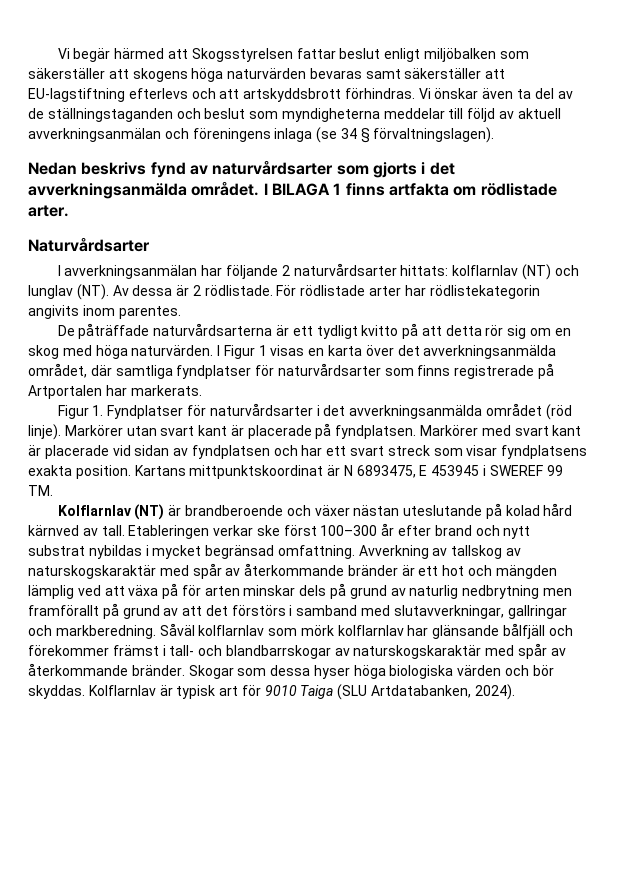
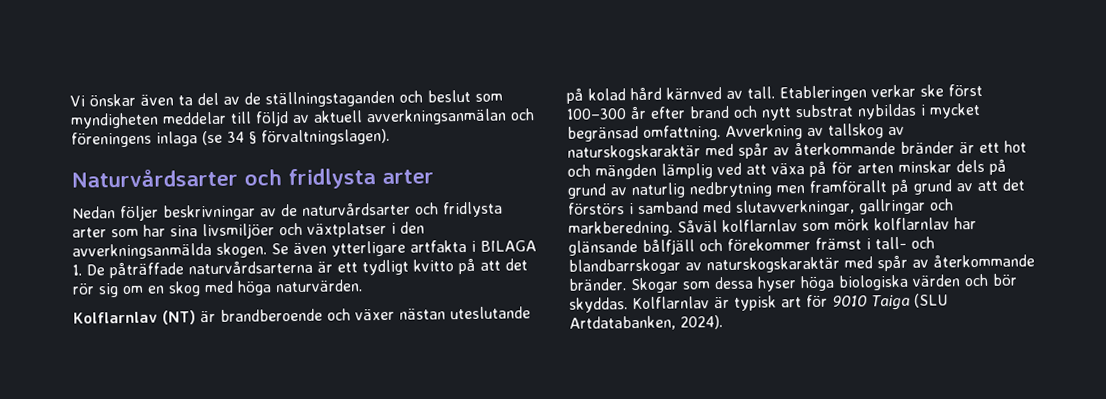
- Vi begär härmed att Skogsstyrelsen fattar beslut enligt miljöbalken som säkerställer att skogens höga naturvärden bevaras samt säkerställer att EU-lagstiftning efterlevs och att artskyddsbrott förhindras. Vi önskar även ta del av de ställningstaganden och beslut som myndigheterna meddelar till följd av aktuell avverkningsanmälan och föreningens inlaga (se 34 § förvaltningslagen).
+ Vi önskar även ta del av de ställningstaganden och beslut som myndigheten meddelar till följd av aktuell avverkningsanmälan och föreningens inlaga (se 34 § förvaltningslagen).
- Nedan beskrivs fynd av naturvårdsarter som gjorts i det avverkningsanmälda området. I BILAGA 1 finns artfakta om rödlistade arter.
- Naturvårdsarter
- I avverkningsanmälan har följande 2 naturvårdsarter hittats: kolflarnlav (NT) och lunglav (NT). Av dessa är 2 rödlistade. För rödlistade arter har rödlistekategorin angivits inom parentes.
- De påträffade naturvårdsarterna är ett tydligt kvitto på att detta rör sig om en skog med höga naturvärden. I Figur 1 visas en karta över det avverkningsanmälda området, där samtliga fyndplatser för naturvårdsarter som finns registrerade på Artportalen har markerats.
- Figur 1. Fyndplatser för naturvårdsarter i det avverkningsanmälda området (röd linje). Markörer utan svart kant är placerade på fyndplatsen. Markörer med svart kant är placerade vid sidan av fyndplatsen och har ett svart streck som visar fyndplatsens exakta position. Kartans mittpunktskoordinat är N 6893475, E 453945 i SWEREF 99 TM.
+ Naturvårdsarter och fridlysta arter
+ Nedan följer beskrivningar av de naturvårdsarter och fridlysta arter som har sina livsmiljöer och växtplatser i den avverkningsanmälda skogen. Se även ytterligare artfakta i BILAGA 1. De påträffade naturvårdsarterna är ett tydligt kvitto på att det rör sig om en skog med höga naturvärden.

